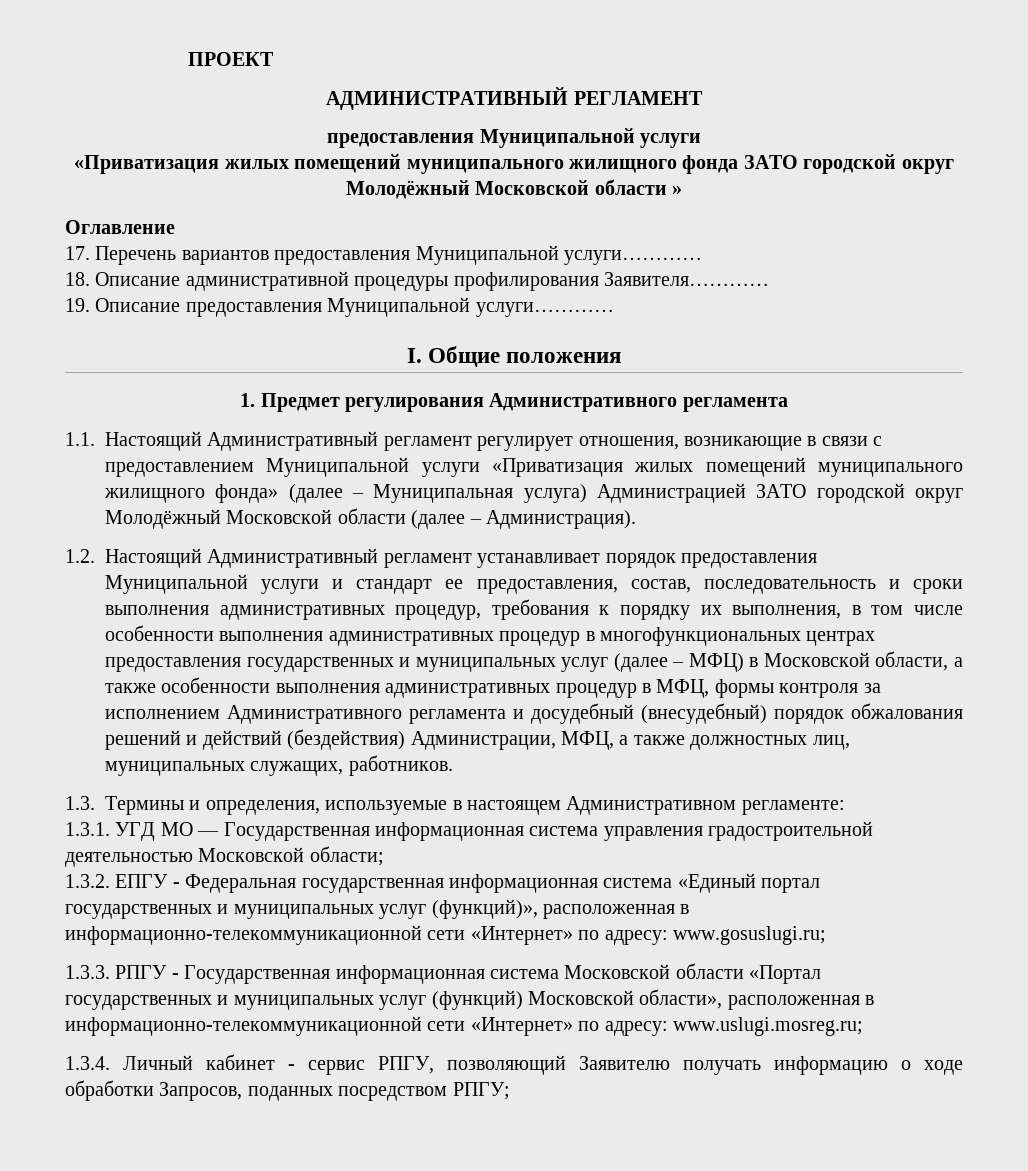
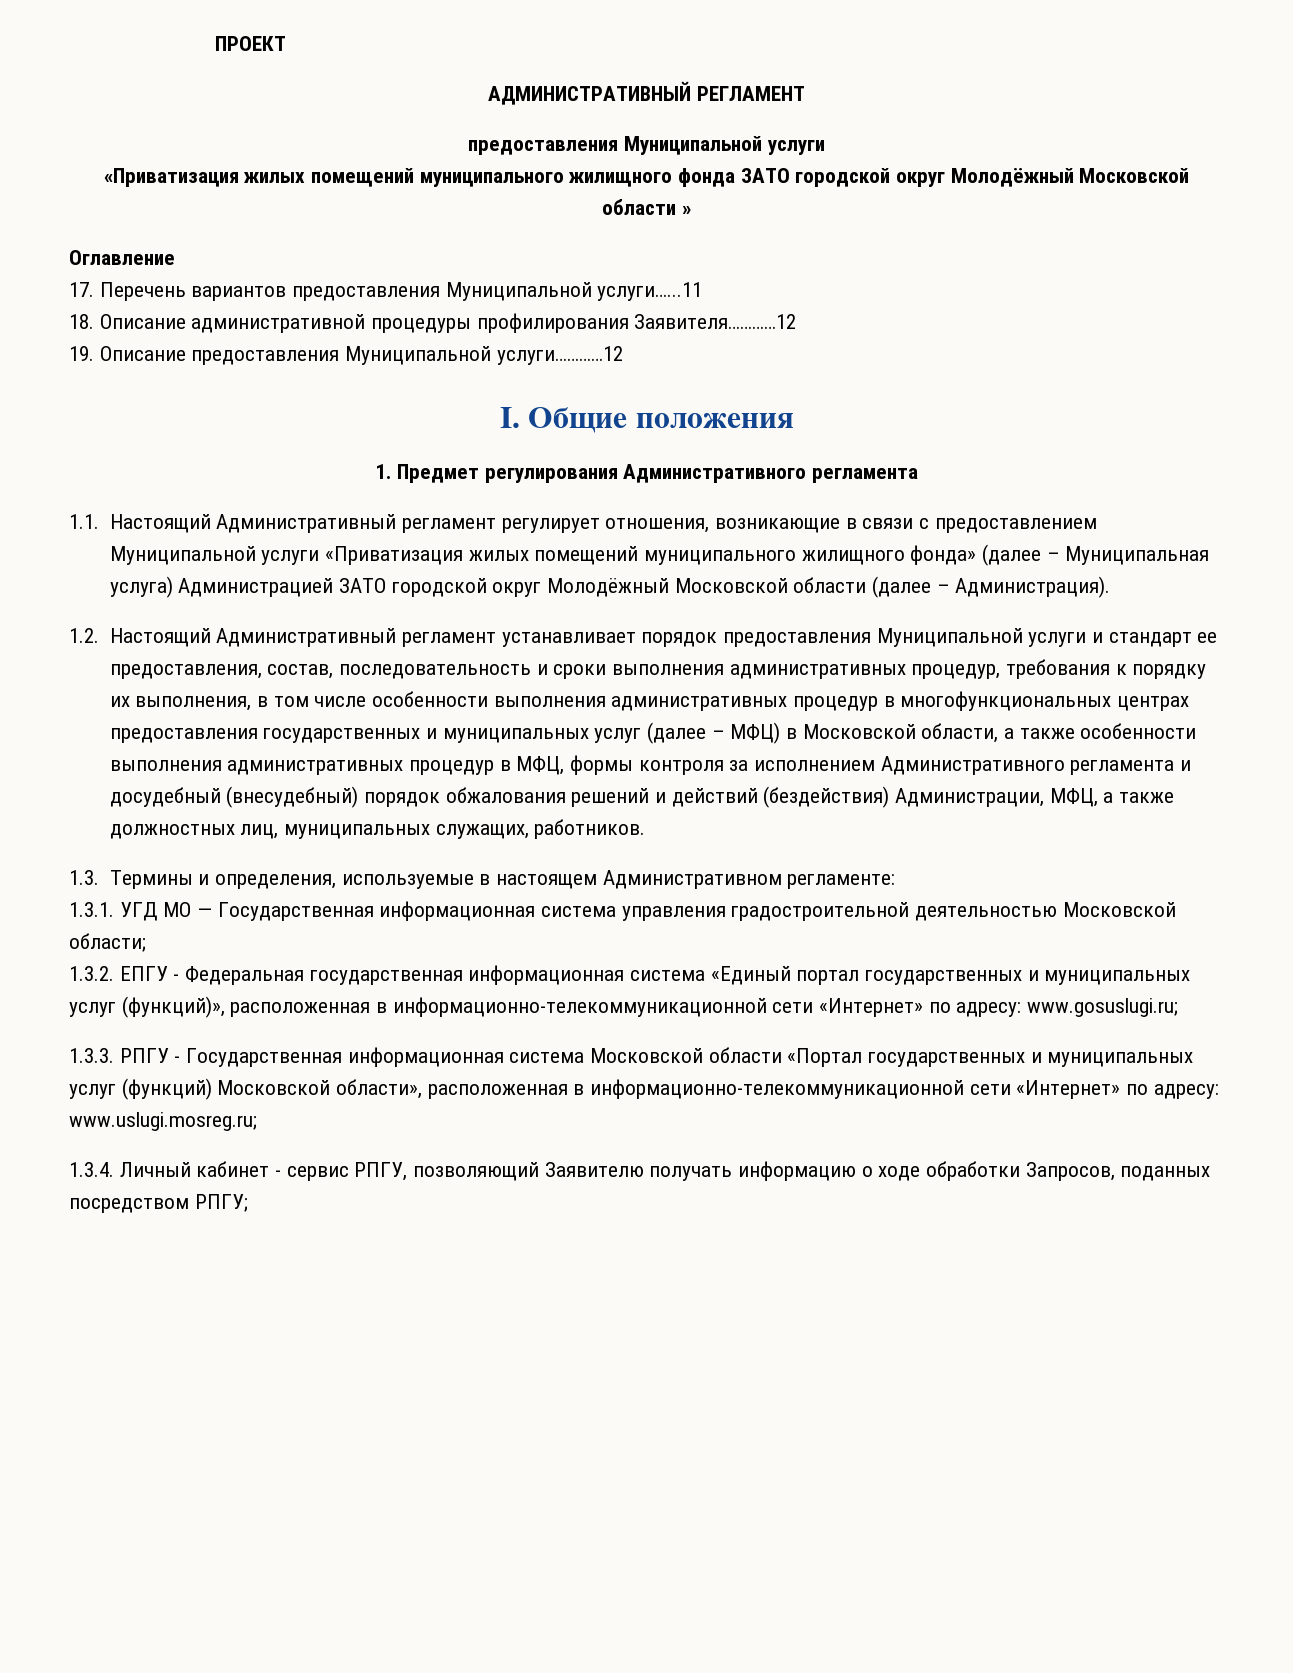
- 17. Перечень вариантов предоставления Муниципальной услуги…………
+ 17. Перечень вариантов предоставления Муниципальной услуги…...11
- 18. Описание административной процедуры профилирования Заявителя…………
+ 18. Описание административной процедуры профилирования Заявителя…………12
- 19. Описание предоставления Муниципальной услуги…………
+ 19. Описание предоставления Муниципальной услуги…………12

